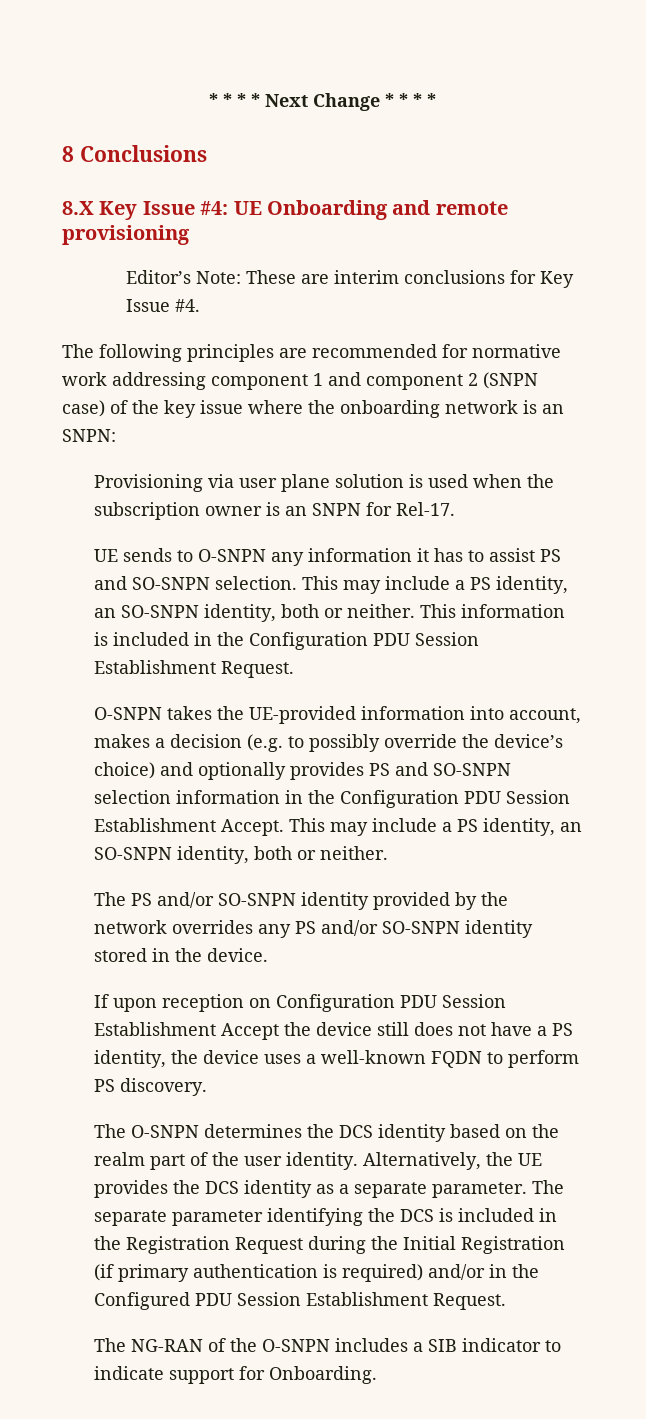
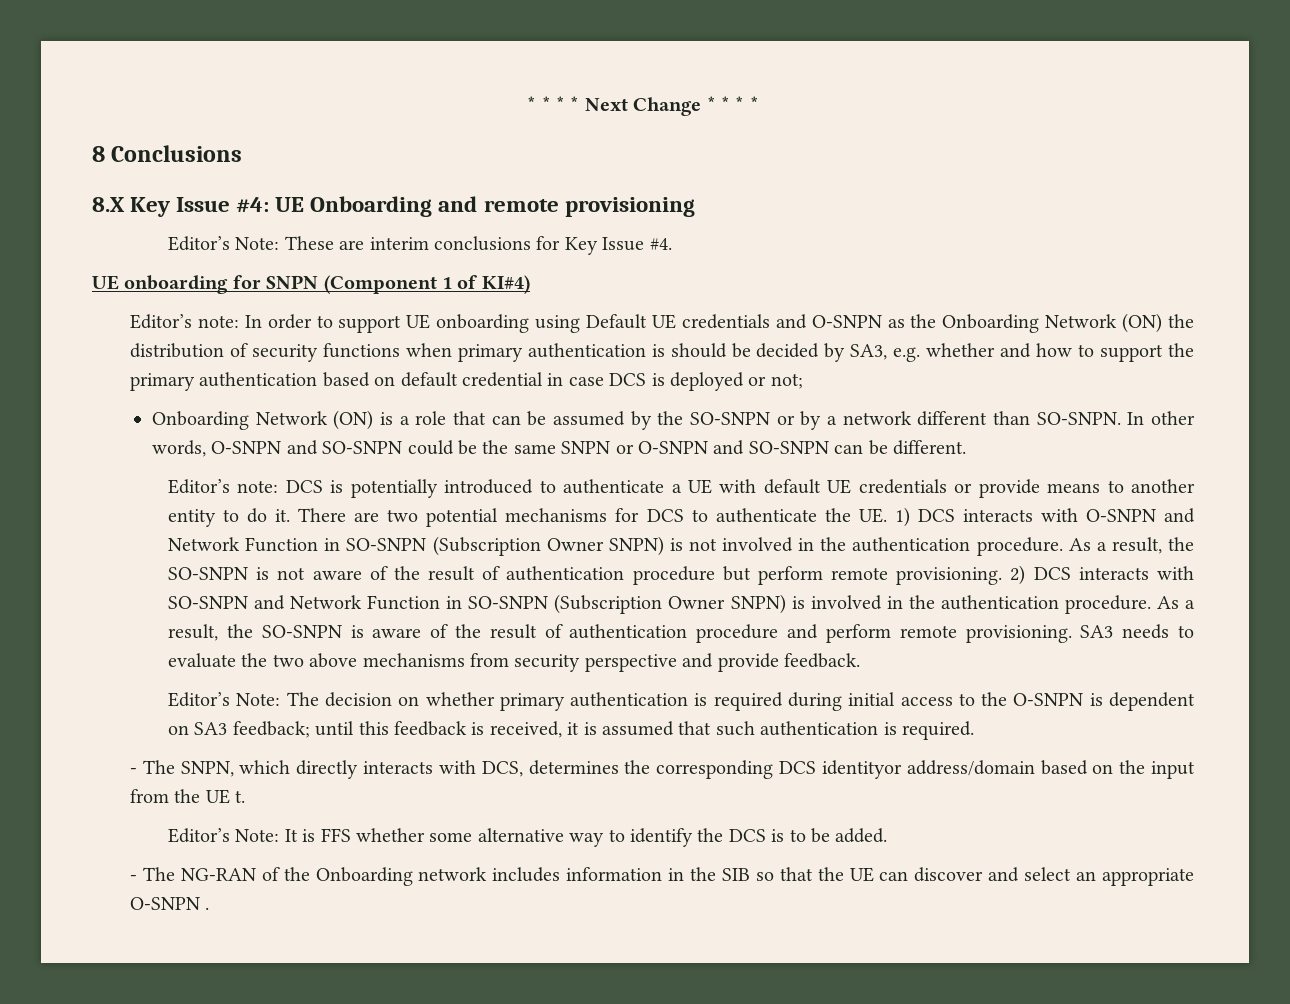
- The following principles are recommended for normative work addressing component 1 and component 2 (SNPN case) of the key issue where the onboarding network is an SNPN:
- Provisioning via user plane solution is used when the subscription owner is an SNPN for Rel-17.
- UE sends to O-SNPN any information it has to assist PS and SO-SNPN selection. This may include a PS identity, an SO-SNPN identity, both or neither. This information is included in the Configuration PDU Session Establishment Request.
- O-SNPN takes the UE-provided information into account, makes a decision (e.g. to possibly override the device’s choice) and optionally provides PS and SO-SNPN selection information in the Configuration PDU Session Establishment Accept. This may include a PS identity, an SO-SNPN identity, both or neither.
- The PS and/or SO-SNPN identity provided by the network overrides any PS and/or SO-SNPN identity stored in the device.
- If upon reception on Configuration PDU Session Establishment Accept the device still does not have a PS identity, the device uses a well-known FQDN to perform PS discovery.
- The O-SNPN determines the DCS identity based on the realm part of the user identity. Alternatively, the UE provides the DCS identity as a separate parameter. The separate parameter identifying the DCS is included in the Registration Request during the Initial Registration (if primary authentication is required) and/or in the Configured PDU Session Establishment Request.
- The NG-RAN of the O-SNPN includes a SIB indicator to indicate support for Onboarding.
+ UE onboarding for SNPN (Component 1 of KI#4)
+ Editor’s note: In order to support UE onboarding using Default UE credentials and O-SNPN as the Onboarding Network (ON) the distribution of security functions when primary authentication is should be decided by SA3, e.g. whether and how to support the primary authentication based on default credential in case DCS is deployed or not;
+ Onboarding Network (ON) is a role that can be assumed by the SO-SNPN or by a network different than SO-SNPN. In other words, O-SNPN and SO-SNPN could be the same SNPN or O-SNPN and SO-SNPN can be different.
+ Editor’s note: DCS is potentially introduced to authenticate a UE with default UE credentials or provide means to another entity to do it. There are two potential mechanisms for DCS to authenticate the UE. 1) DCS interacts with O-SNPN and Network Function in SO-SNPN (Subscription Owner SNPN) is not involved in the authentication procedure. As a result, the SO-SNPN is not aware of the result of authentication procedure but perform remote provisioning. 2) DCS interacts with SO-SNPN and Network Function in SO-SNPN (Subscription Owner SNPN) is involved in the authentication procedure. As a result, the SO-SNPN is aware of the result of authentication procedure and perform remote provisioning. SA3 needs to evaluate the two above mechanisms from security perspective and provide feedback.
+ Editor’s Note: The decision on whether primary authentication is required during initial access to the O-SNPN is dependent on SA3 feedback; until this feedback is received, it is assumed that such authentication is required.
+ - The SNPN, which directly interacts with DCS, determines the corresponding DCS identityor address/domain based on the input from the UE t.
+ Editor’s Note: It is FFS whether some alternative way to identify the DCS is to be added.
+ - The NG-RAN of the Onboarding network includes information in the SIB so that the UE can discover and select an appropriate O-SNPN .

